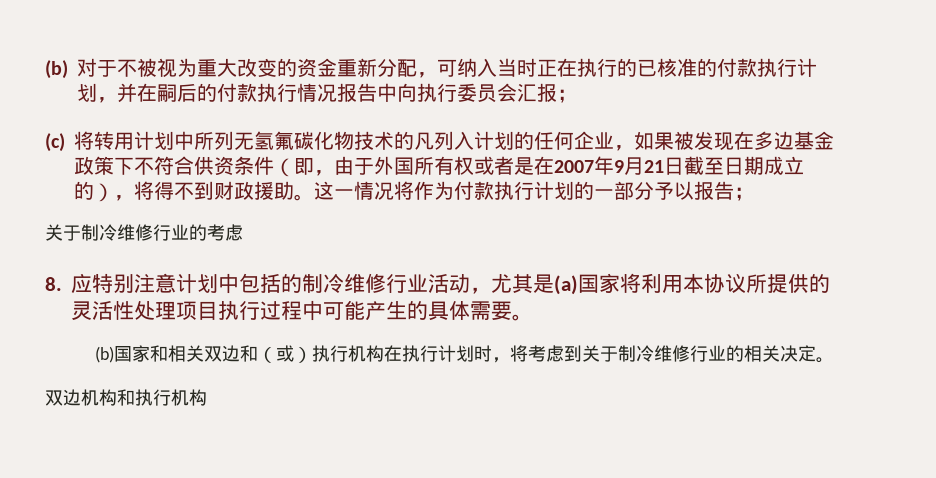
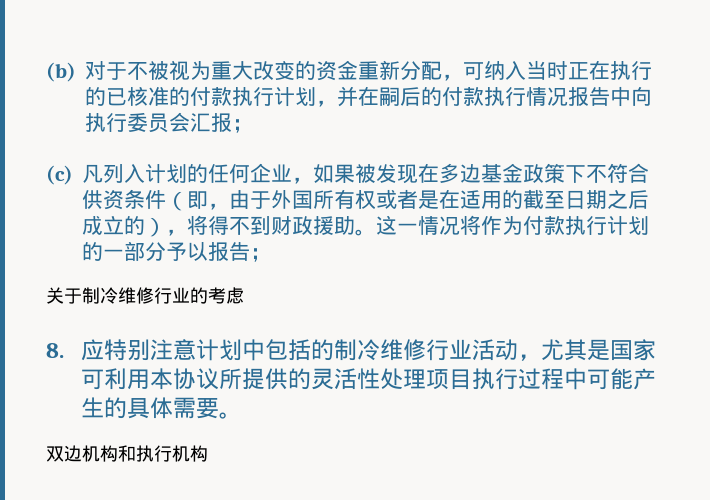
- (c)将转用计划中所列无氢氟碳化物技术的凡列入计划的任何企业，如果被发现在多边基金政策下不符合供资条件（即，由于外国所有权或者是在2007年9月21日截至日期成立的），将得不到财政援助。
+ (c)凡列入计划的任何企业，如果被发现在多边基金政策下不符合供资条件（即，由于外国所有权或者是在适用的截至日期之后成立的），将得不到财政援助。
- 8.应特别注意计划中包括的制冷维修行业活动，尤其是(a)国家将利用本协议所提供的灵活性处理项目执行过程中可能产生的具体需要。
+ 8.应特别注意计划中包括的制冷维修行业活动，尤其是国家可利用本协议所提供的灵活性处理项目执行过程中可能产生的具体需要。
- (b)国家和相关双边和（或）执行机构在执行计划时，将考虑到关于制冷维修行业的相关决定。

